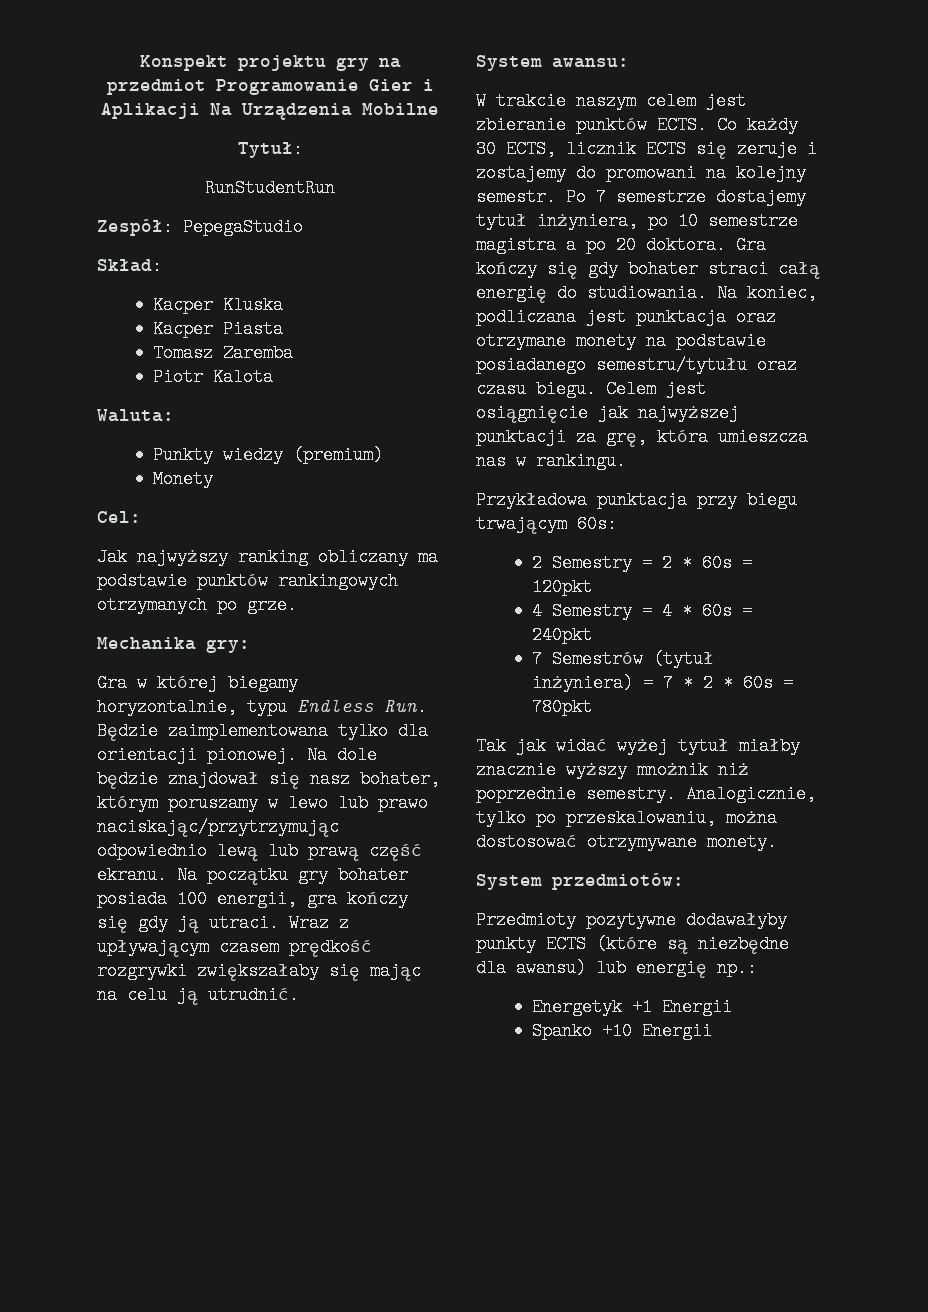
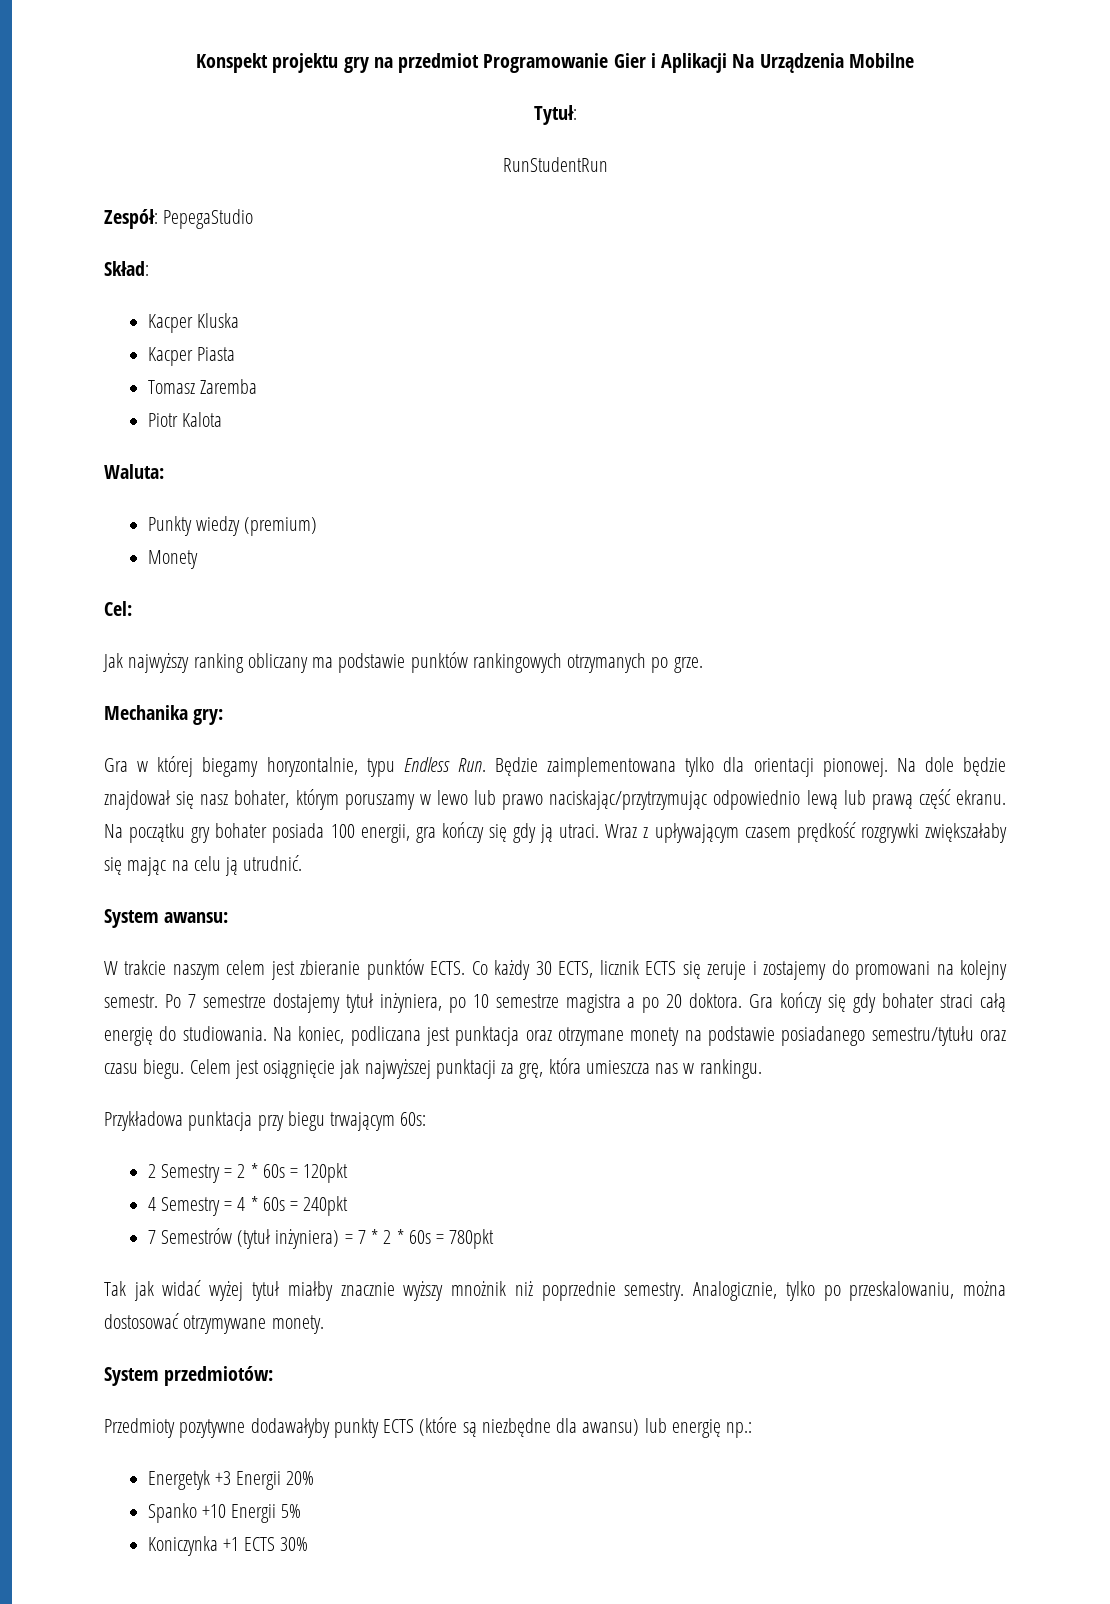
- Energetyk +1 Energii
+ Energetyk +3 Energii 20%
- Spanko +10 Energii
+ Spanko +10 Energii 5%
+ Koniczynka +1 ECTS 30%

